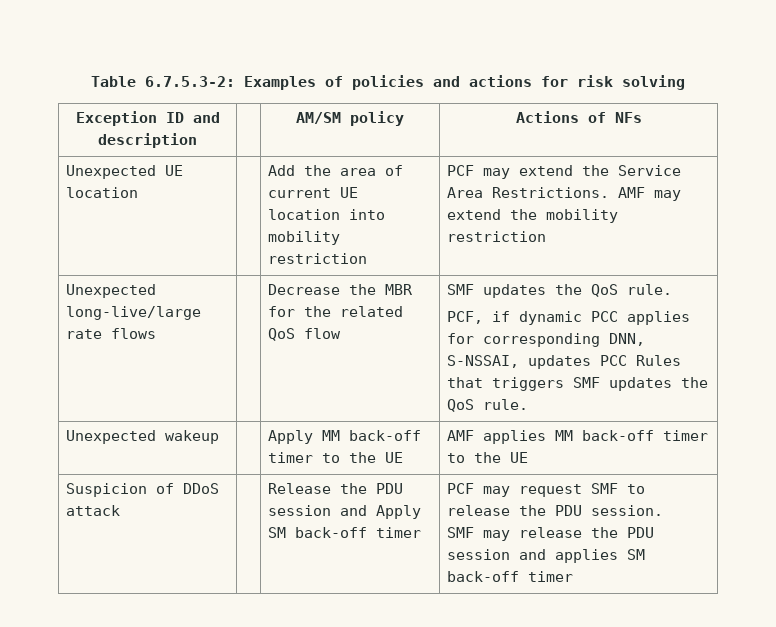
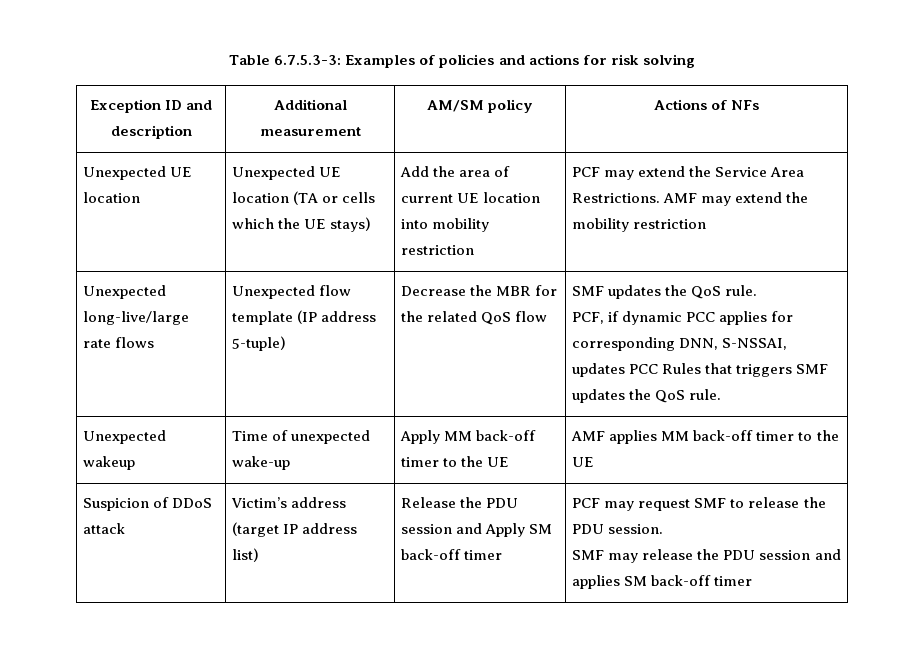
- Table 6.7.5.3-2: Examples of policies and actions for risk solving
+ Table 6.7.5.3-3: Examples of policies and actions for risk solving
- Exception ID and description | | AM/SM policy | Actions of NFs
+ Exception ID and description | Additional measurement | AM/SM policy | Actions of NFs
- Unexpected UE location | | Add the area of current UE location into mobility restriction | PCF may extend the Service Area Restrictions. AMF may extend the mobility restriction
+ Unexpected UE location | Unexpected UE location (TA or cells which the UE stays) | Add the area of current UE location into mobility restriction | PCF may extend the Service Area Restrictions. AMF may extend the mobility restriction
+ Unexpected flow template (IP address 5-tuple)
- Unexpected wakeup | | Apply MM back-off timer to the UE | AMF applies MM back-off timer to the UE
+ Unexpected wakeup | Time of unexpected wake-up | Apply MM back-off timer to the UE | AMF applies MM back-off timer to the UE
- Suspicion of DDoS attack | | Release the PDU session and Apply SM back-off timer | PCF may request SMF to release the PDU session.
+ Suspicion of DDoS attack | Victim’s address (target IP address list) | Release the PDU session and Apply SM back-off timer | PCF may request SMF to release the PDU session.

